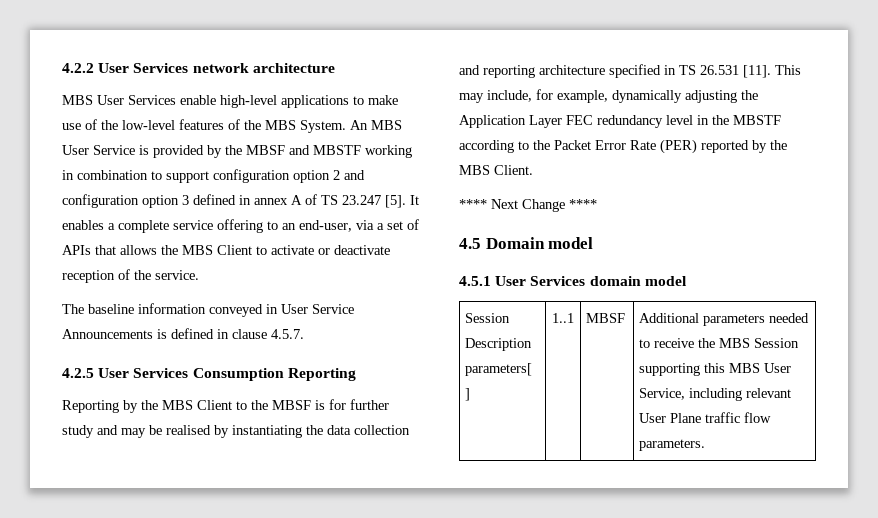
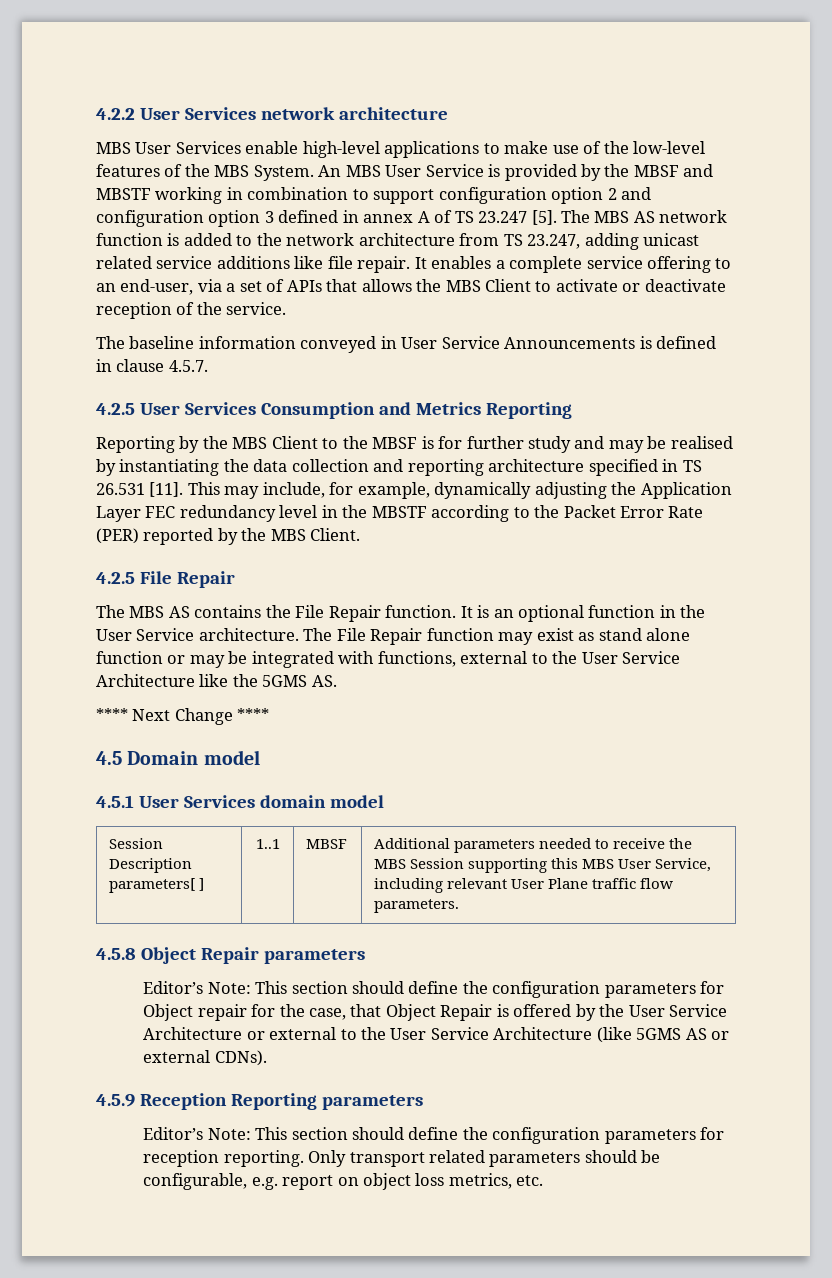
+ The MBS AS network function is added to the network architecture from TS 23.247, adding unicast related service additions like file repair.
- 4.2.5 User Services Consumption Reporting
+ 4.2.5 User Services Consumption and Metrics Reporting
+ 4.2.5 File Repair
+ The MBS AS contains the File Repair function. It is an optional function in the User Service architecture. The File Repair function may exist as stand alone function or may be integrated with functions, external to the User Service Architecture like the 5GMS AS.
+ 4.5.8 Object Repair parameters
+ Editor’s Note: This section should define the configuration parameters for Object repair for the case, that Object Repair is offered by the User Service Architecture or external to the User Service Architecture (like 5GMS AS or external CDNs).
+ 4.5.9 Reception Reporting parameters
+ Editor’s Note: This section should define the configuration parameters for reception reporting. Only transport related parameters should be configurable, e.g. report on object loss metrics, etc.

